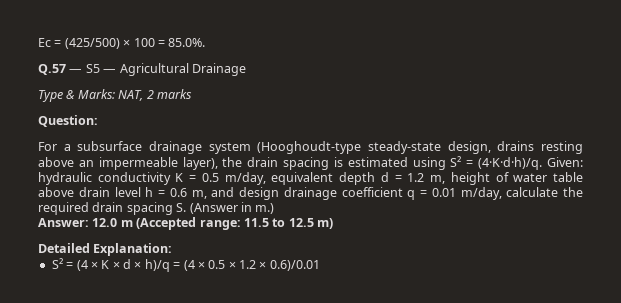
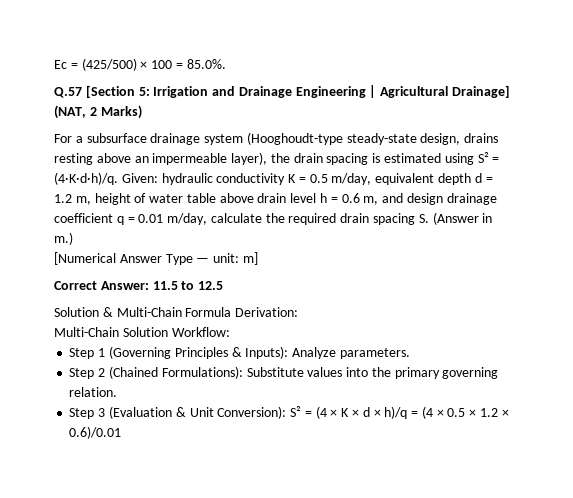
- Q.57 — S5 — Agricultural Drainage
- Type & Marks: NAT, 2 marks
- Question:
+ Q.57 [Section 5: Irrigation and Drainage Engineering | Agricultural Drainage] (NAT, 2 Marks)
- Answer: 12.0 m (Accepted range: 11.5 to 12.5 m)
- Detailed Explanation:
- S² = (4 × K × d × h)/q = (4 × 0.5 × 1.2 × 0.6)/0.01
+ [Numerical Answer Type — unit: m]
+ Correct Answer: 11.5 to 12.5
+ Solution & Multi-Chain Formula Derivation:
+ Multi-Chain Solution Workflow:
+ Step 1 (Governing Principles & Inputs): Analyze parameters.
+ Step 2 (Chained Formulations): Substitute values into the primary governing relation.
+ Step 3 (Evaluation & Unit Conversion): S² = (4 × K × d × h)/q = (4 × 0.5 × 1.2 × 0.6)/0.01

